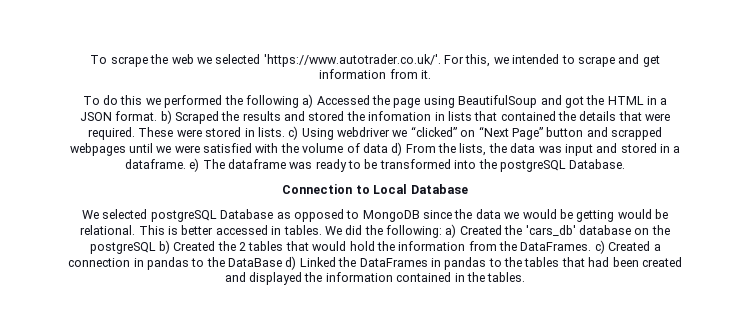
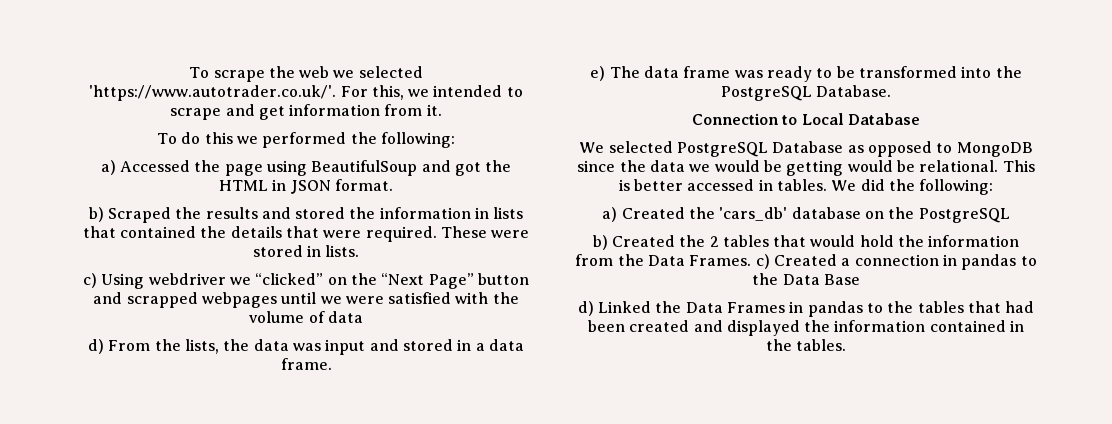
- To do this we performed the following a) Accessed the page using BeautifulSoup and got the HTML in a JSON format. b) Scraped the results and stored the infomation in lists that contained the details that were required.
+ To do this we performed the following:
+ a) Accessed the page using BeautifulSoup and got the HTML in JSON format.
+ b) Scraped the results and stored the information in lists that contained the details that were required.
- These were stored in lists. c) Using webdriver we “clicked” on “Next Page” button and scrapped webpages until we were satisfied with the volume of data d) From the lists, the data was input and stored in a dataframe. e) The dataframe was ready to be transformed into the postgreSQL Database.
+ These were stored in lists.
+ c) Using webdriver we “clicked” on the “Next Page” button and scrapped webpages until we were satisfied with the volume of data
+ d) From the lists, the data was input and stored in a data frame.
+ e) The data frame was ready to be transformed into the PostgreSQL Database.
- We selected postgreSQL Database as opposed to MongoDB since the data we would be getting would be relational.
+ We selected PostgreSQL Database as opposed to MongoDB since the data we would be getting would be relational.
- We did the following: a) Created the 'cars_db' database on the postgreSQL b) Created the 2 tables that would hold the information from the DataFrames. c) Created a connection in pandas to the DataBase d) Linked the DataFrames in pandas to the tables that had been created and displayed the information contained in the tables.
+ We did the following:
+ a) Created the 'cars_db' database on the PostgreSQL
+ b) Created the 2 tables that would hold the information from the Data Frames. c) Created a connection in pandas to the Data Base
+ d) Linked the Data Frames in pandas to the tables that had been created and displayed the information contained in the tables.

